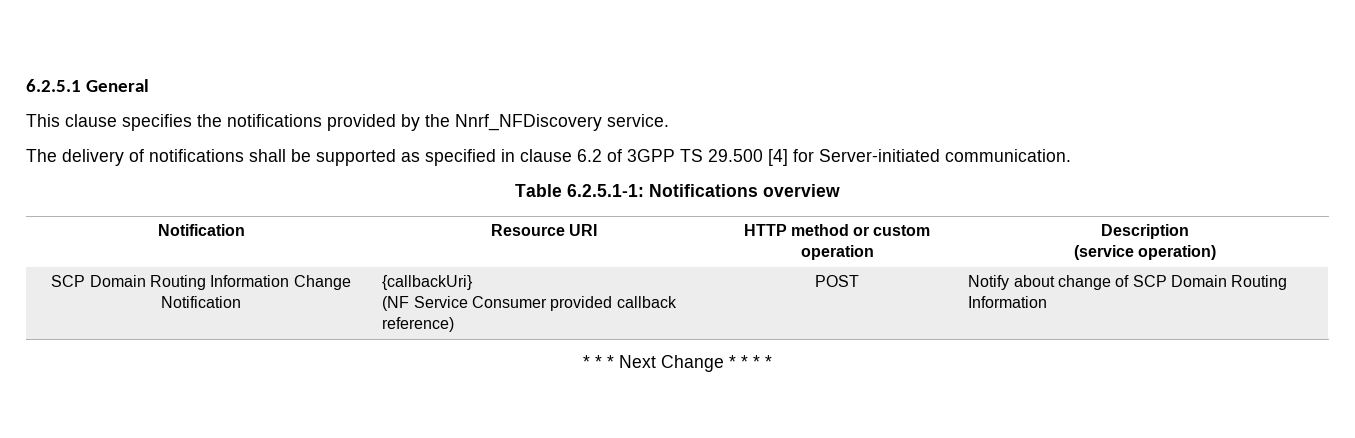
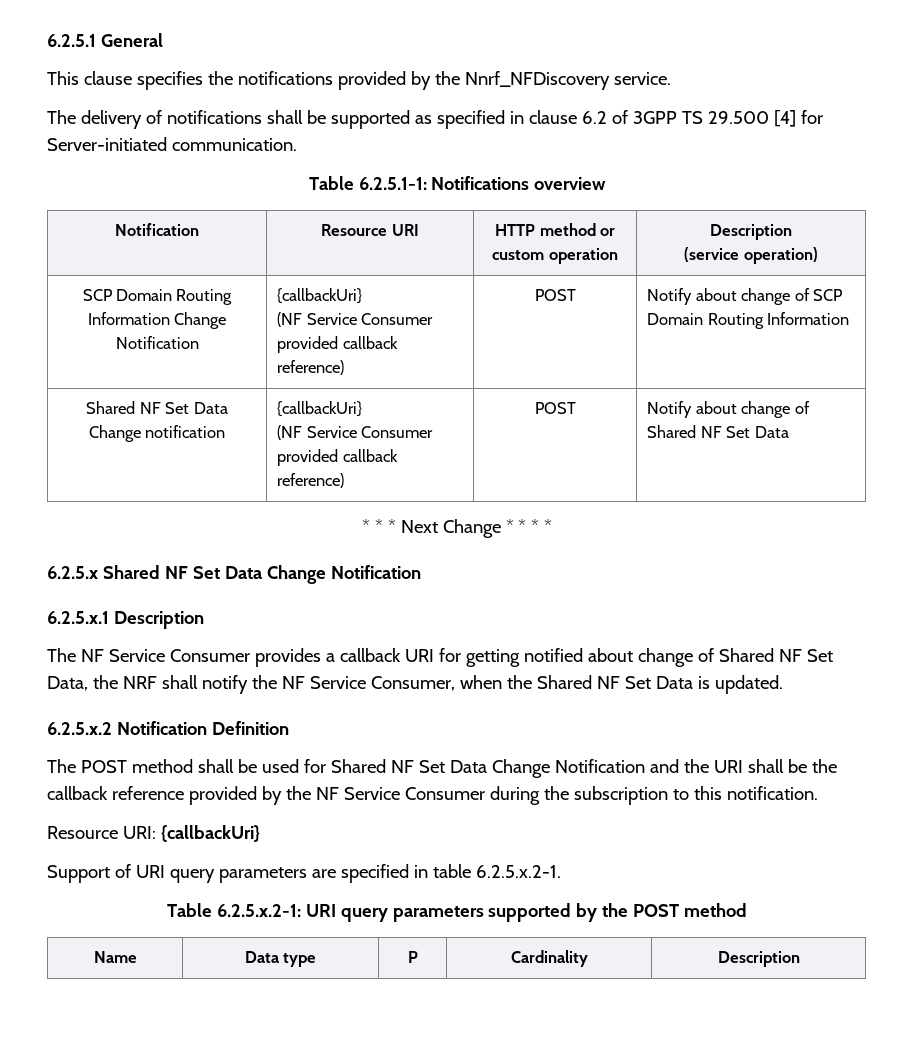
+ Shared NF Set Data Change notification | {callbackUri}
+ (NF Service Consumer provided callback reference) | POST | Notify about change of Shared NF Set Data
+ 6.2.5.x Shared NF Set Data Change Notification
+ 6.2.5.x.1 Description
+ The NF Service Consumer provides a callback URI for getting notified about change of Shared NF Set Data, the NRF shall notify the NF Service Consumer, when the Shared NF Set Data is updated.
+ 6.2.5.x.2 Notification Definition
+ The POST method shall be used for Shared NF Set Data Change Notification and the URI shall be the callback reference provided by the NF Service Consumer during the subscription to this notification.
+ Resource URI: {callbackUri}
+ Support of URI query parameters are specified in table 6.2.5.x.2-1.
+ Table 6.2.5.x.2-1: URI query parameters supported by the POST method
+ Name | Data type | P | Cardinality | Description

